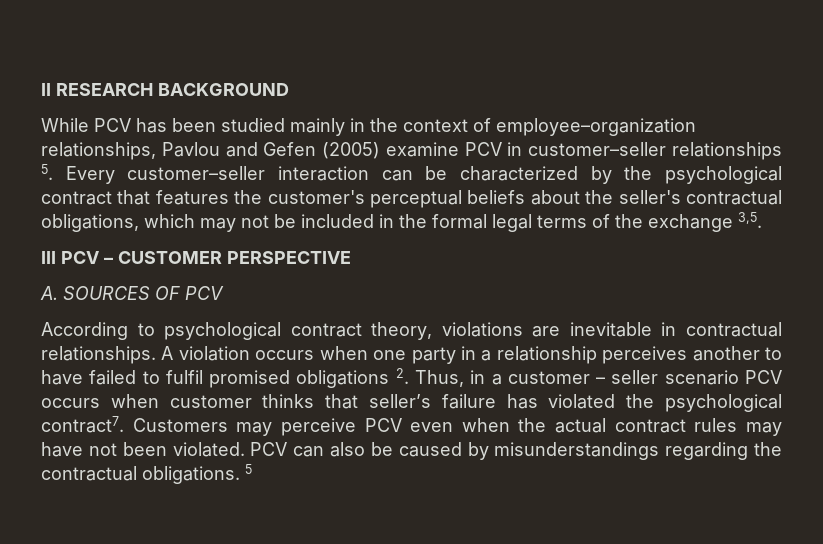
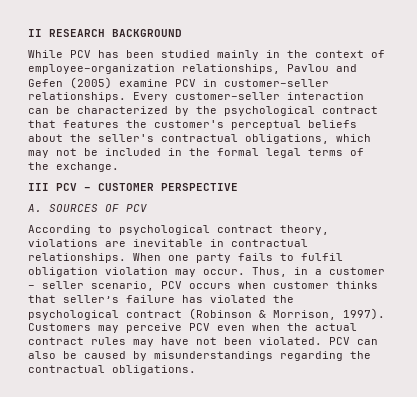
- While PCV has been studied mainly in the context of employee–organization relationships, Pavlou and Gefen (2005) examine PCV in customer–seller relationships 5. Every customer–seller interaction can be characterized by the psychological contract that features the customer's perceptual beliefs about the seller's contractual obligations, which may not be included in the formal legal terms of the exchange 3,5.
+ While PCV has been studied mainly in the context of employee–organization relationships, Pavlou and Gefen (2005) examine PCV in customer–seller relationships. Every customer–seller interaction can be characterized by the psychological contract that features the customer's perceptual beliefs about the seller's contractual obligations, which may not be included in the formal legal terms of the exchange.
- A violation occurs when one party in a relationship perceives another to have failed to fulfil promised obligations 2. Thus, in a customer – seller scenario PCV occurs when customer thinks that seller’s failure has violated the psychological contract7.
+ When one party fails to fulfil obligation violation may occur. Thus, in a customer – seller scenario, PCV occurs when customer thinks that seller’s failure has violated the psychological contract (Robinson & Morrison, 1997).
- 5

